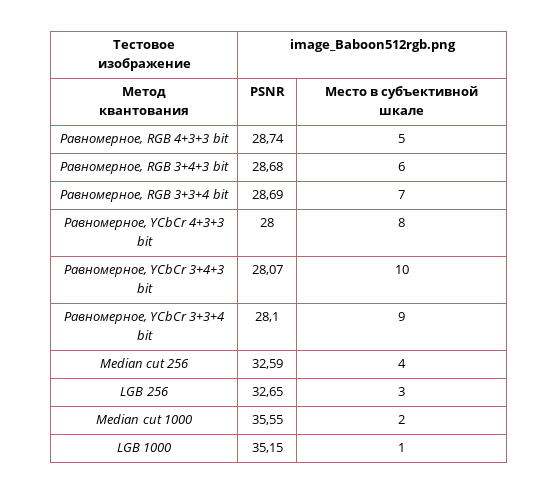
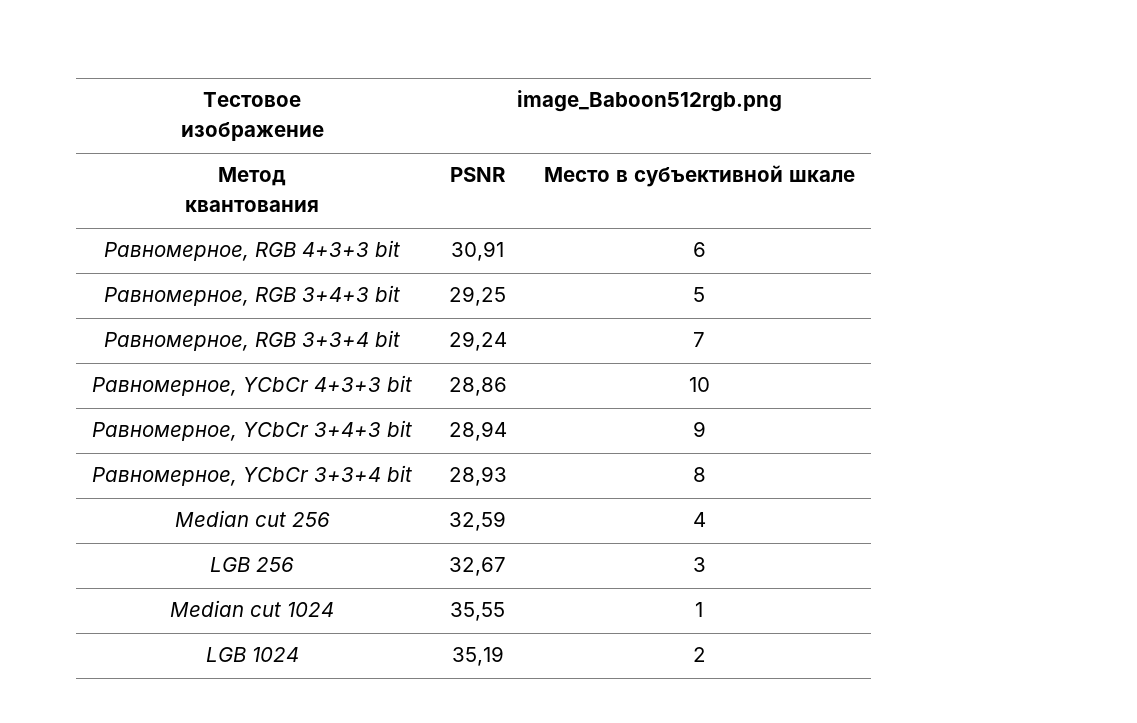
- Равномерное, RGB 4+3+3 bit | 28,74 | 5
+ Равномерное, RGB 4+3+3 bit | 30,91 | 6
- Равномерное, RGB 3+4+3 bit | 28,68 | 6
+ Равномерное, RGB 3+4+3 bit | 29,25 | 5
- Равномерное, RGB 3+3+4 bit | 28,69 | 7
+ Равномерное, RGB 3+3+4 bit | 29,24 | 7
- Равномерное, YCbCr 4+3+3 bit | 28 | 8
+ Равномерное, YCbCr 4+3+3 bit | 28,86 | 10
- Равномерное, YCbCr 3+4+3 bit | 28,07 | 10
+ Равномерное, YCbCr 3+4+3 bit | 28,94 | 9
- Равномерное, YCbCr 3+3+4 bit | 28,1 | 9
+ Равномерное, YCbCr 3+3+4 bit | 28,93 | 8
- LGB 256 | 32,65 | 3
+ LGB 256 | 32,67 | 3
- Median cut 1000 | 35,55 | 2
- LGB 1000 | 35,15 | 1
+ Median cut 1024 | 35,55 | 1
+ LGB 1024 | 35,19 | 2

